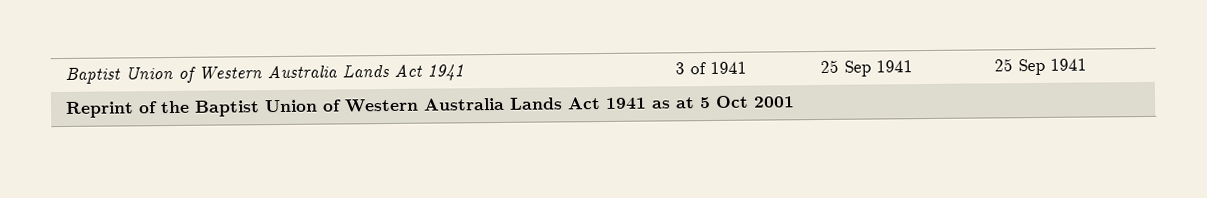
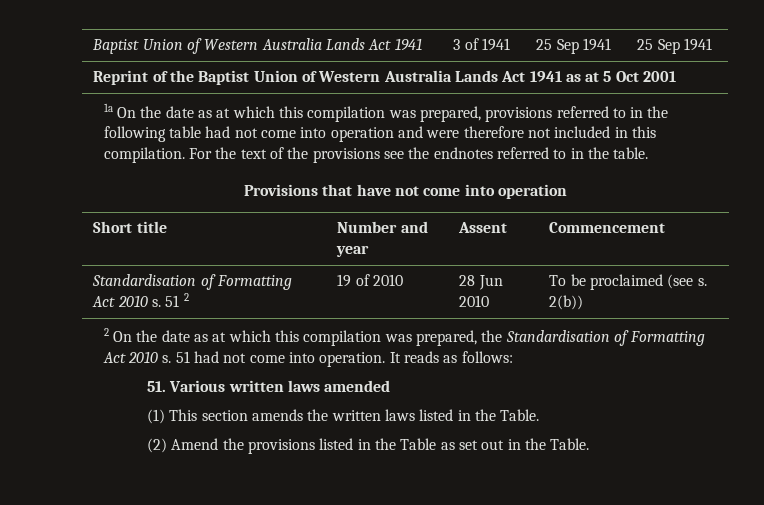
+ 1a On the date as at which this compilation was prepared, provisions referred to in the following table had not come into operation and were therefore not included in this compilation. For the text of the provisions see the endnotes referred to in the table.
+ Provisions that have not come into operation
+ Short title | Number and year | Assent | Commencement
+ Standardisation of Formatting Act 2010 s. 51 2 | 19 of 2010 | 28 Jun 2010 | To be proclaimed (see s. 2(b))
+ 2 On the date as at which this compilation was prepared, the Standardisation of Formatting Act 2010 s. 51 had not come into operation. It reads as follows:
+ 51. Various written laws amended
+ (1) This section amends the written laws listed in the Table.
+ (2) Amend the provisions listed in the Table as set out in the Table.

